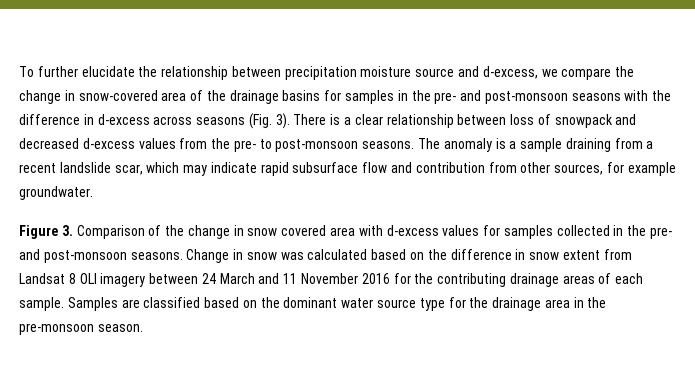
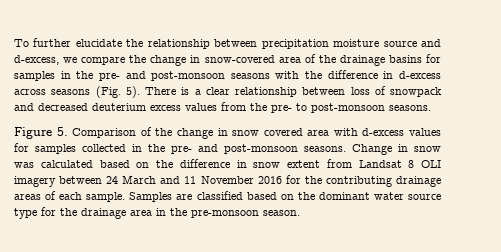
- To further elucidate the relationship between precipitation moisture source and d-excess, we compare the change in snow-covered area of the drainage basins for samples in the pre- and post-monsoon seasons with the difference in d-excess across seasons (Fig. 3).
+ To further elucidate the relationship between precipitation moisture source and d-excess, we compare the change in snow-covered area of the drainage basins for samples in the pre- and post-monsoon seasons with the difference in d-excess across seasons (Fig. 5).
- There is a clear relationship between loss of snowpack and decreased d-excess values from the pre- to post-monsoon seasons. The anomaly is a sample draining from a recent landslide scar, which may indicate rapid subsurface flow and contribution from other sources, for example groundwater.
+ There is a clear relationship between loss of snowpack and decreased deuterium excess values from the pre- to post-monsoon seasons.
- Figure 3. Comparison of the change in snow covered area with d-excess values for samples collected in the pre- and post-monsoon seasons.
+ Figure 5. Comparison of the change in snow covered area with d-excess values for samples collected in the pre- and post-monsoon seasons.

